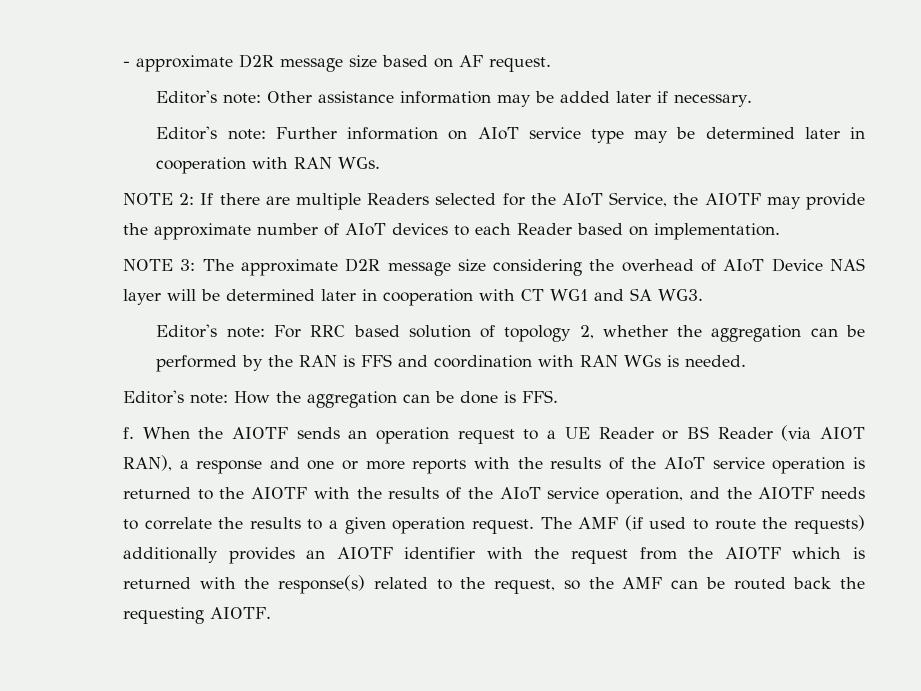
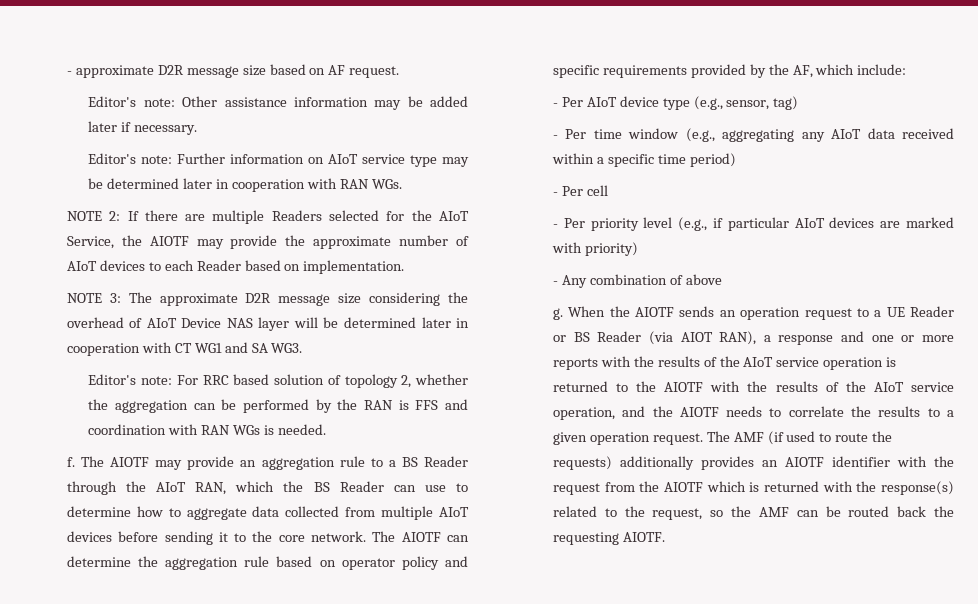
- Editor's note: How the aggregation can be done is FFS.
- f.
+ f. The AIOTF may provide an aggregation rule to a BS Reader through the AIoT RAN, which the BS Reader can use to determine how to aggregate data collected from multiple AIoT devices before sending it to the core network. The AIOTF can determine the aggregation rule based on operator policy and specific requirements provided by the AF, which include:
+ - Per AIoT device type (e.g., sensor, tag)
+ - Per time window (e.g., aggregating any AIoT data received within a specific time period)
+ - Per cell
+ - Per priority level (e.g., if particular AIoT devices are marked with priority)
+ - Any combination of above
+ g.

